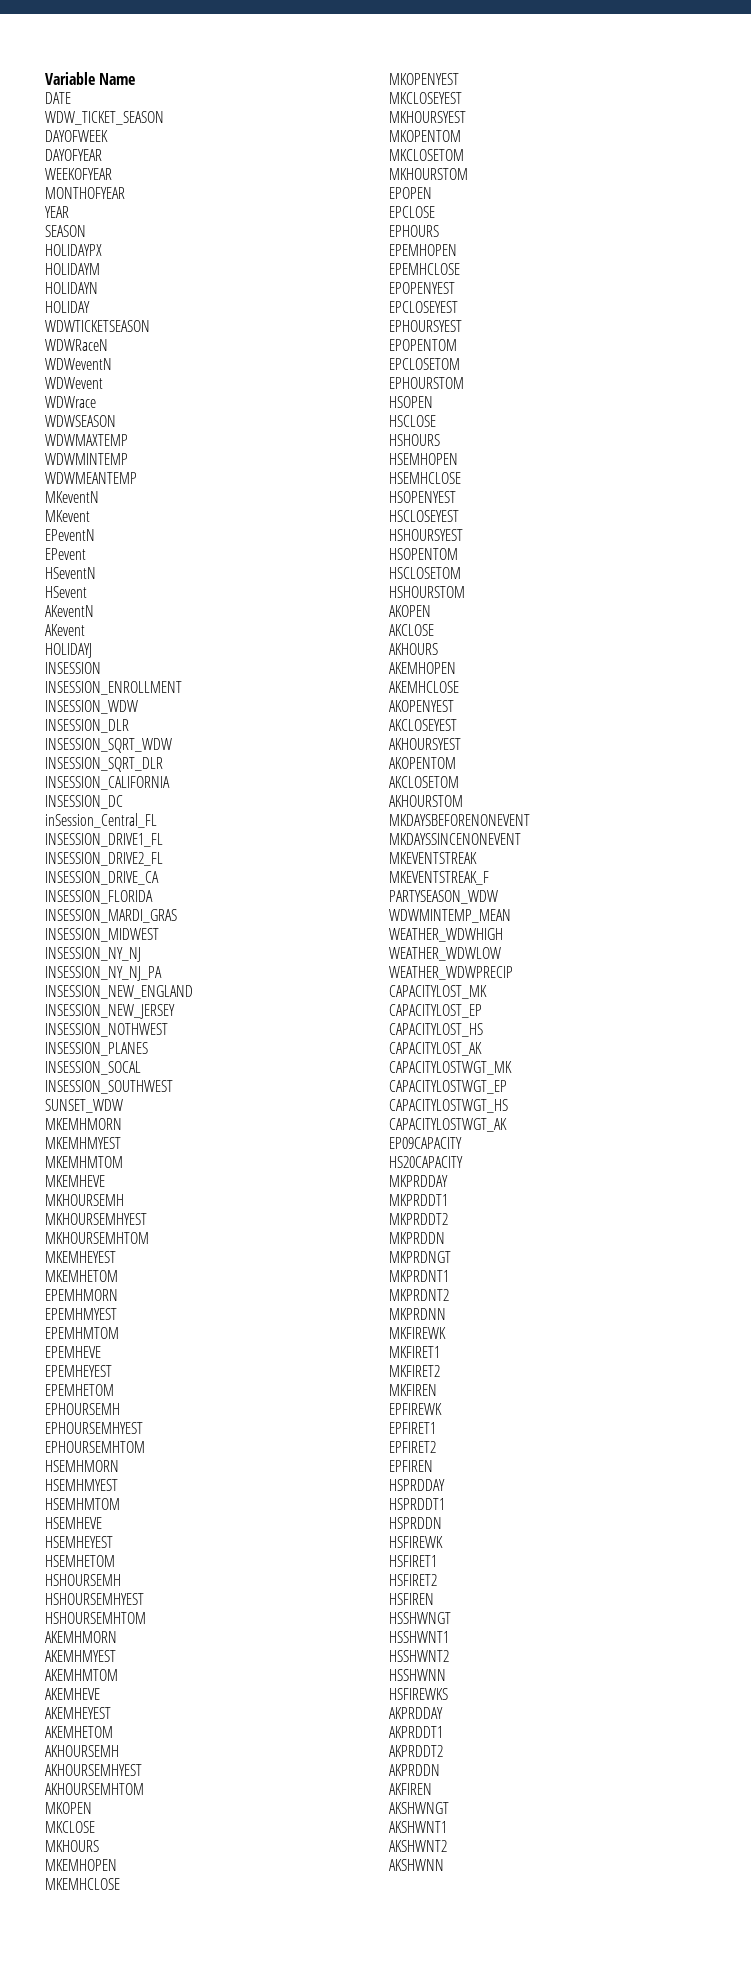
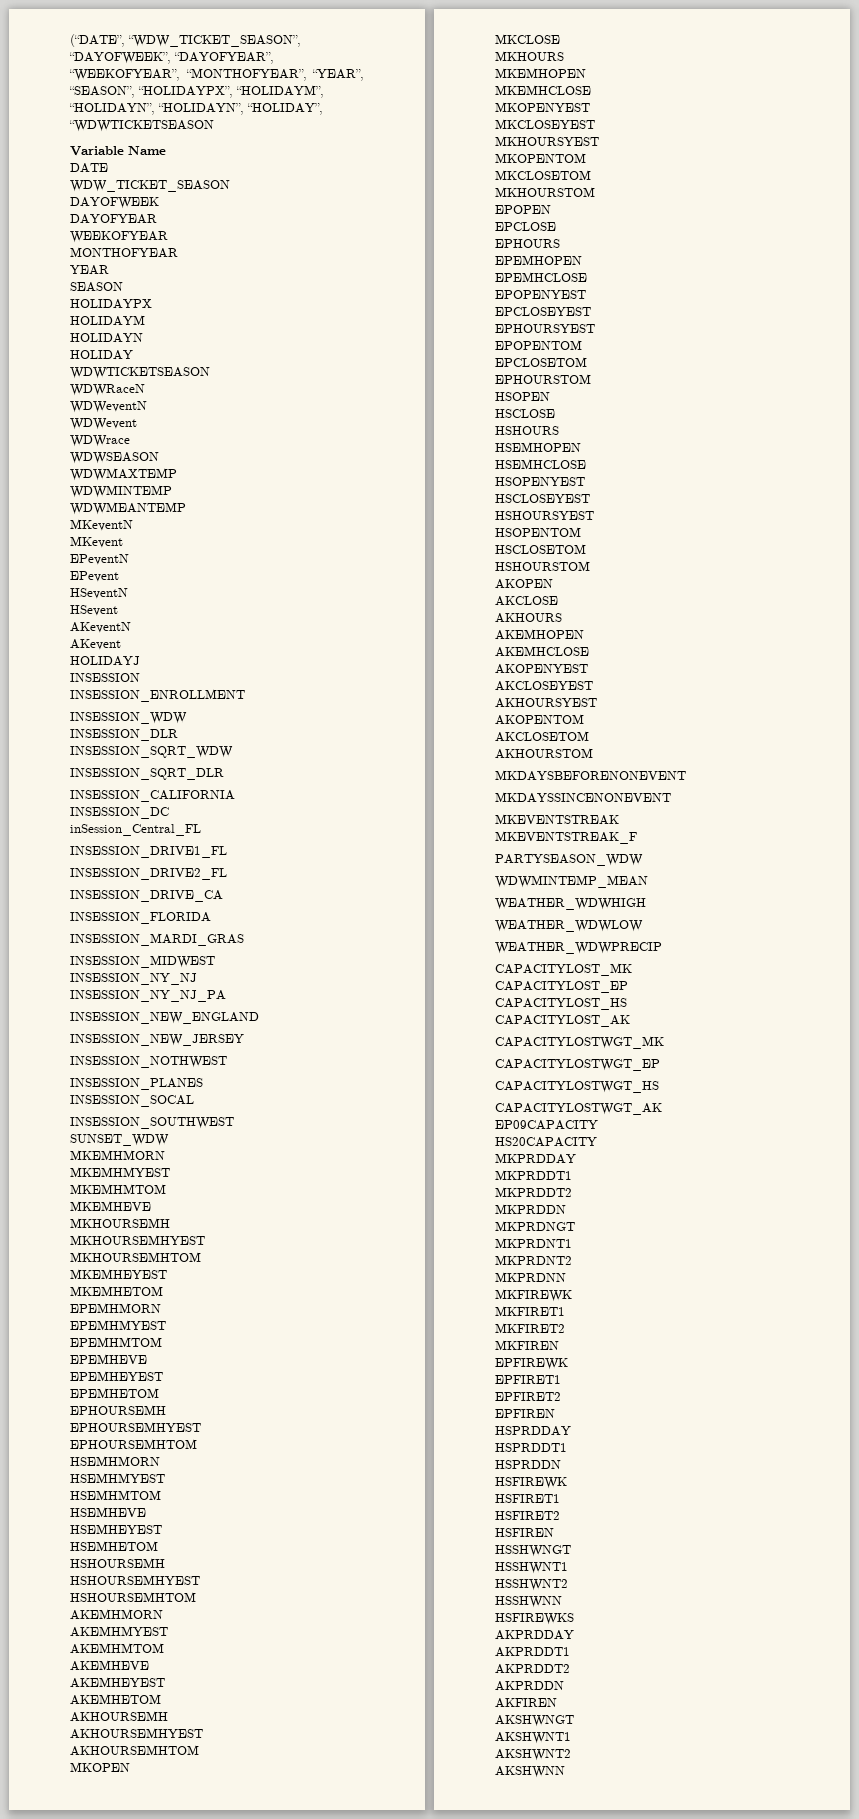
+ (“DATE”, “WDW_TICKET_SEASON”, “DAYOFWEEK”, “DAYOFYEAR”, “WEEKOFYEAR”, “MONTHOFYEAR”, “YEAR”, “SEASON”, “HOLIDAYPX”, “HOLIDAYM”, “HOLIDAYN”, “HOLIDAYN”, “HOLIDAY”, “WDWTICKETSEASON

